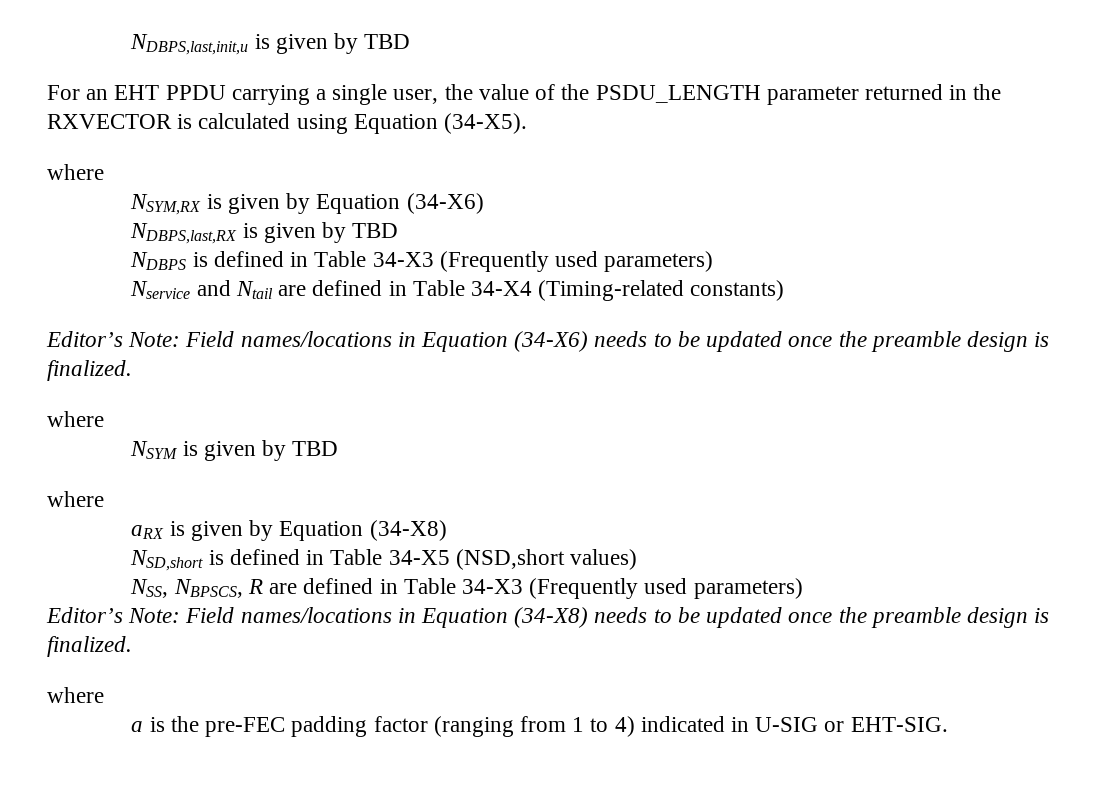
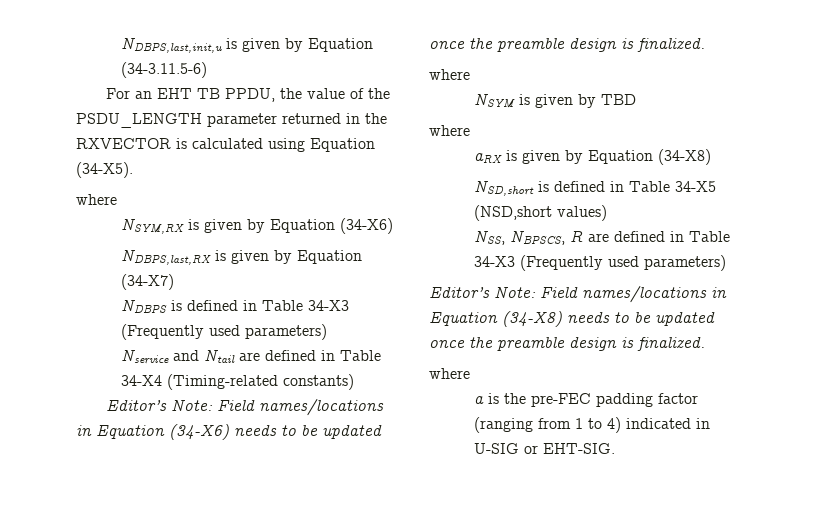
- NDBPS,last,init,u is given by TBD
+ NDBPS,last,init,u is given by Equation (34-3.11.5-6)
- For an EHT PPDU carrying a single user, the value of the PSDU_LENGTH parameter returned in the RXVECTOR is calculated using Equation (34-X5).
+ For an EHT TB PPDU, the value of the PSDU_LENGTH parameter returned in the RXVECTOR is calculated using Equation (34-X5).
- NDBPS,last,RX is given by TBD
+ NDBPS,last,RX is given by Equation (34-X7)

